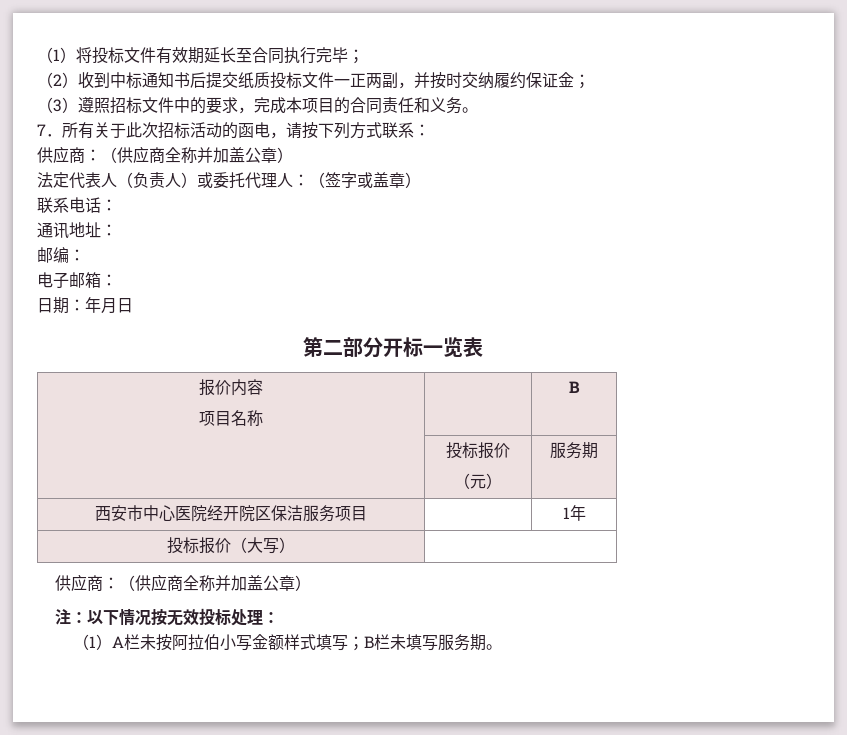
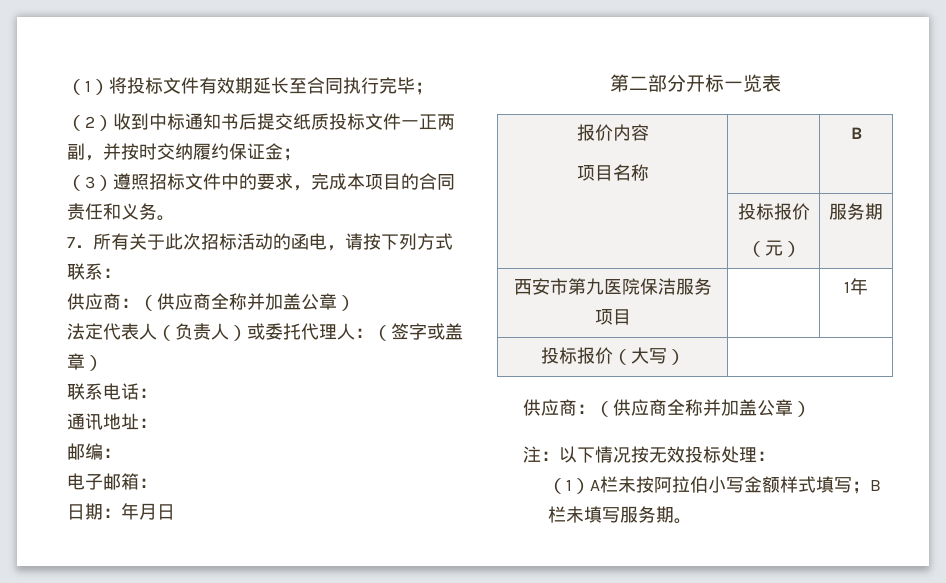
- 西安市中心医院经开院区保洁服务项目 | | 1年
+ 西安市第九医院保洁服务项目 | | 1年

